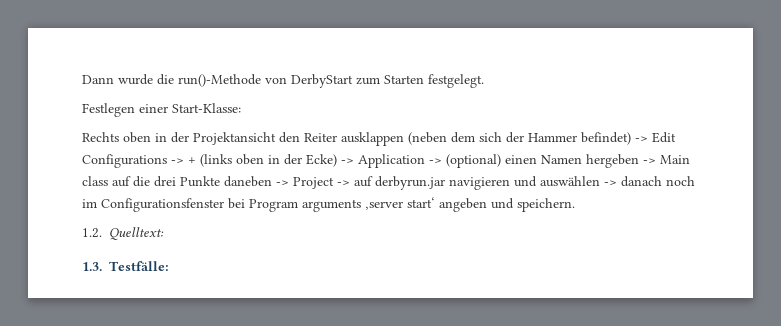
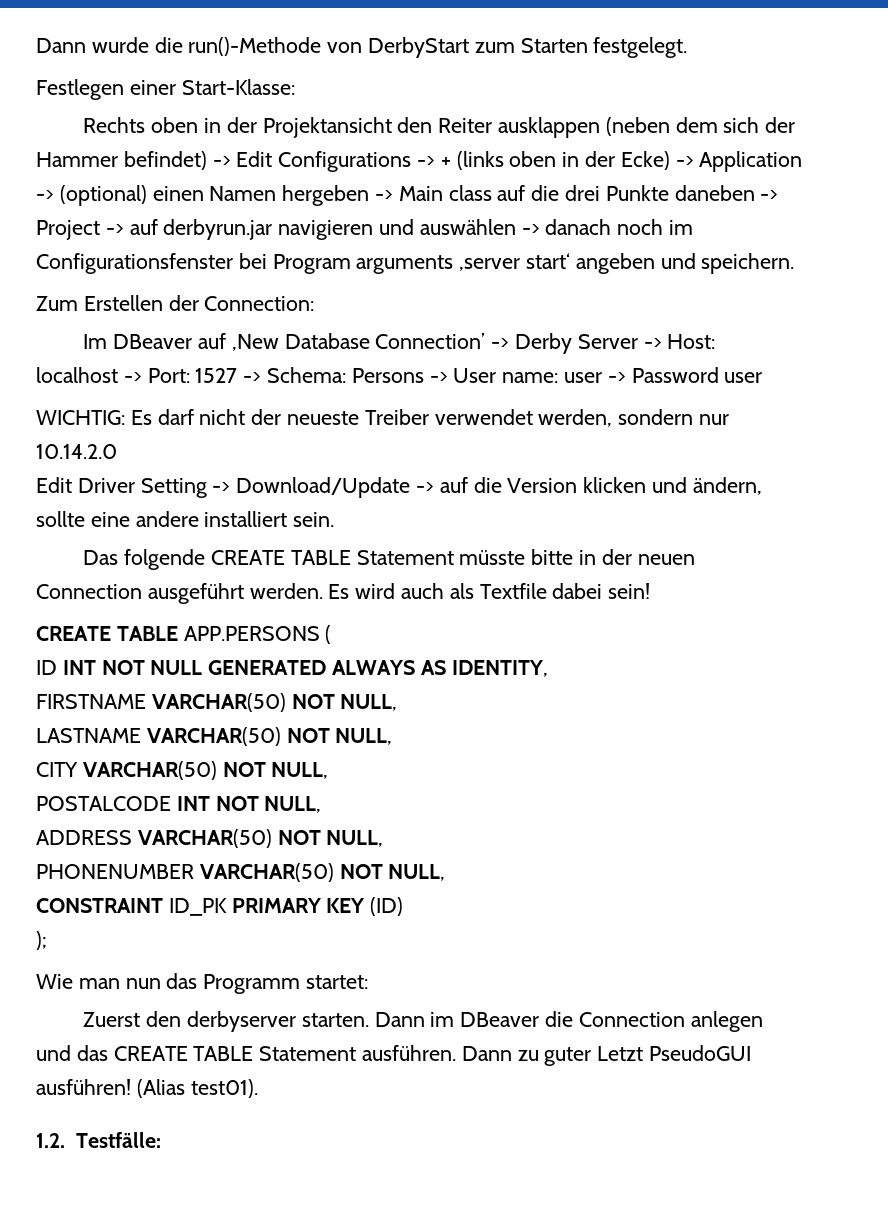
- 1.2. Quelltext:
- 1.3. Testfälle:
+ Zum Erstellen der Connection:
+ Im DBeaver auf ‚New Database Connection’ -> Derby Server -> Host: localhost -> Port: 1527 -> Schema: Persons -> User name: user -> Password user
+ WICHTIG: Es darf nicht der neueste Treiber verwendet werden, sondern nur 10.14.2.0
+ Edit Driver Setting -> Download/Update -> auf die Version klicken und ändern, sollte eine andere installiert sein.
+ Das folgende CREATE TABLE Statement müsste bitte in der neuen Connection ausgeführt werden. Es wird auch als Textfile dabei sein!
+ CREATE TABLE APP.PERSONS (
+ ID INT NOT NULL GENERATED ALWAYS AS IDENTITY,
+ FIRSTNAME VARCHAR(50) NOT NULL,
+ LASTNAME VARCHAR(50) NOT NULL,
+ CITY VARCHAR(50) NOT NULL,
+ POSTALCODE INT NOT NULL,
+ ADDRESS VARCHAR(50) NOT NULL,
+ PHONENUMBER VARCHAR(50) NOT NULL,
+ CONSTRAINT ID_PK PRIMARY KEY (ID)
+ );
+ Wie man nun das Programm startet:
+ Zuerst den derbyserver starten. Dann im DBeaver die Connection anlegen und das CREATE TABLE Statement ausführen. Dann zu guter Letzt PseudoGUI ausführen! (Alias test01).
+ 1.2. Testfälle:

